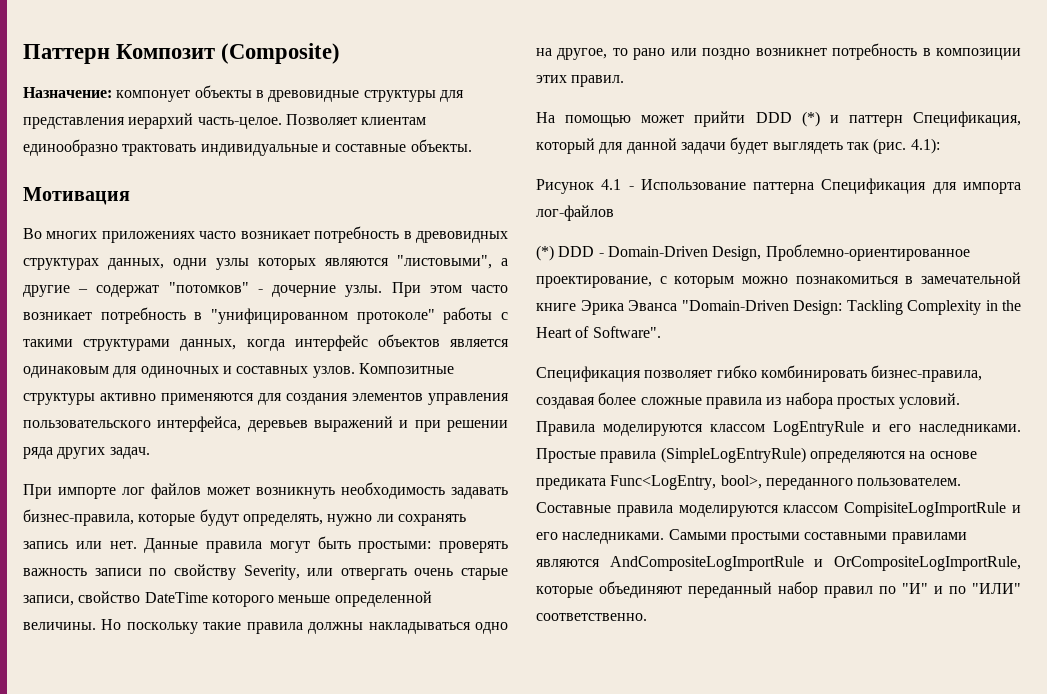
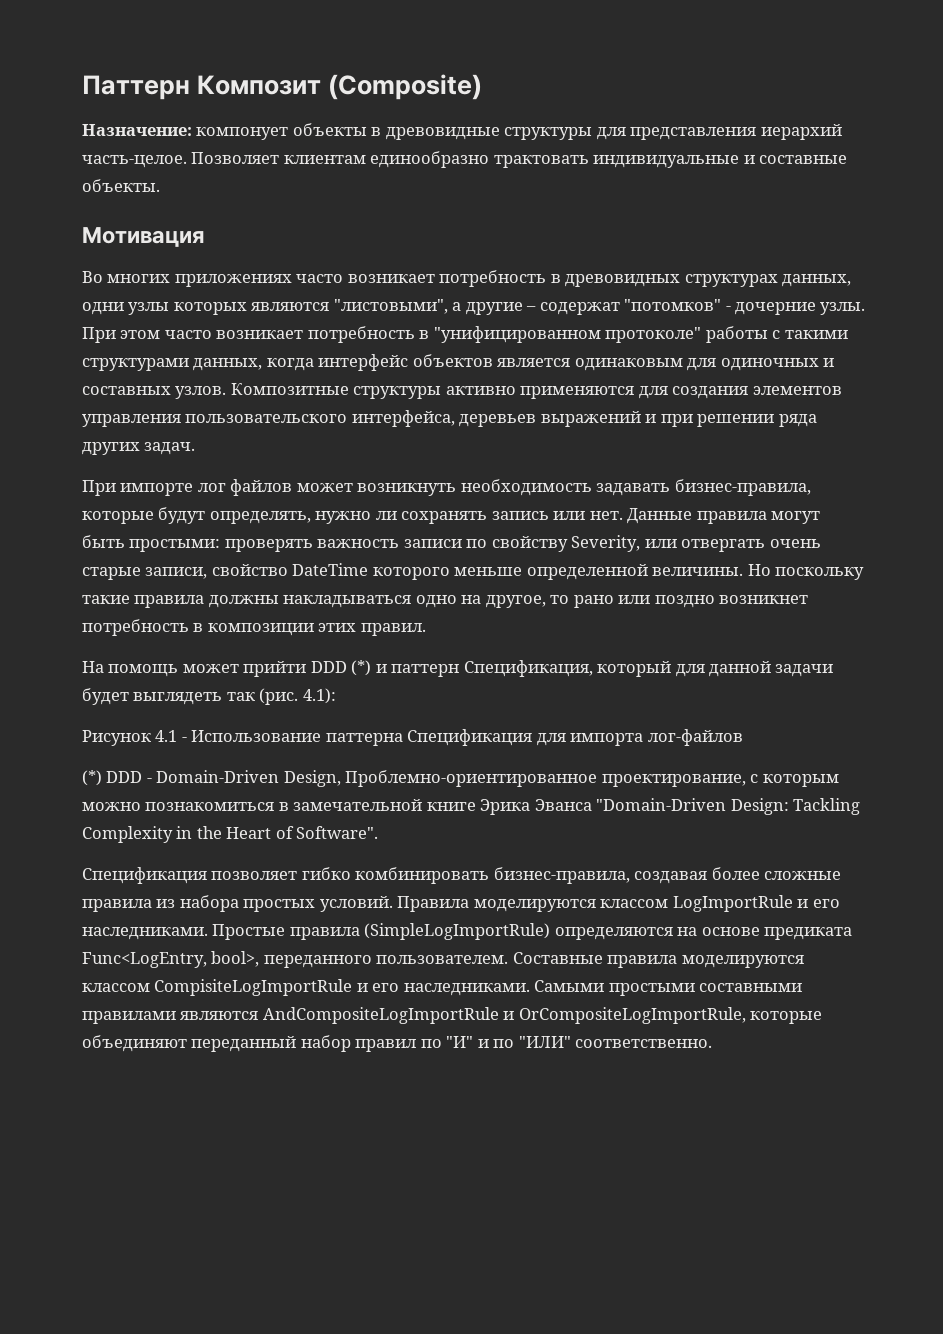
- На помощью может прийти DDD (*) и паттерн Спецификация, который для данной задачи будет выглядеть так (рис.
+ На помощь может прийти DDD (*) и паттерн Спецификация, который для данной задачи будет выглядеть так (рис.
- Правила моделируются классом LogEntryRule и его наследниками.
+ Правила моделируются классом LogImportRule и его наследниками.
- Простые правила (SimpleLogEntryRule) определяются на основе предиката Func<LogEntry, bool>, переданного пользователем.
+ Простые правила (SimpleLogImportRule) определяются на основе предиката Func<LogEntry, bool>, переданного пользователем.

